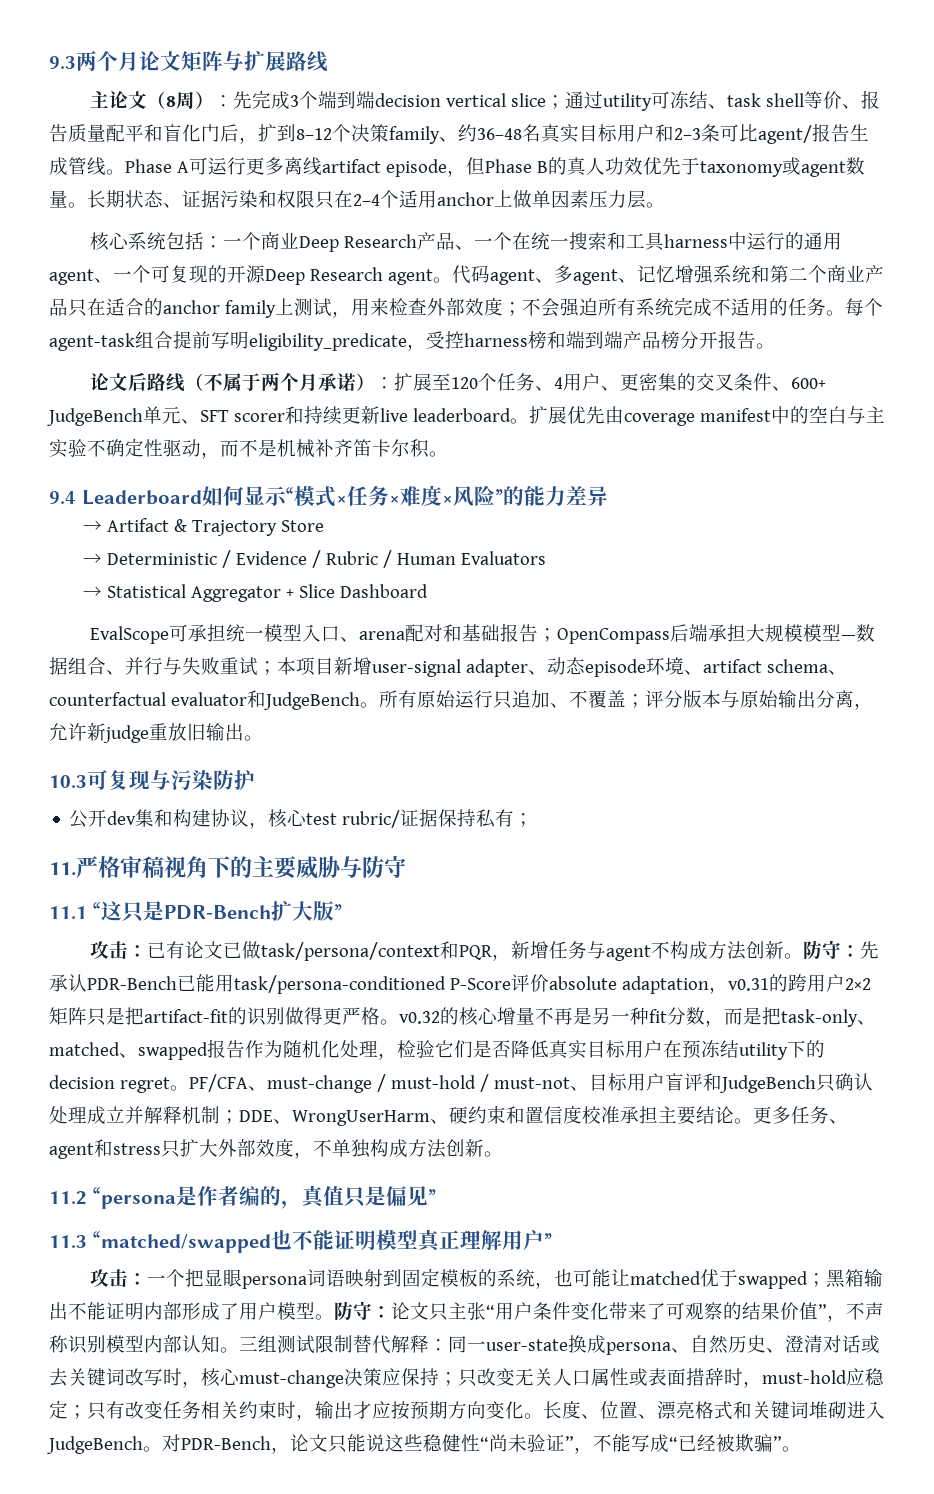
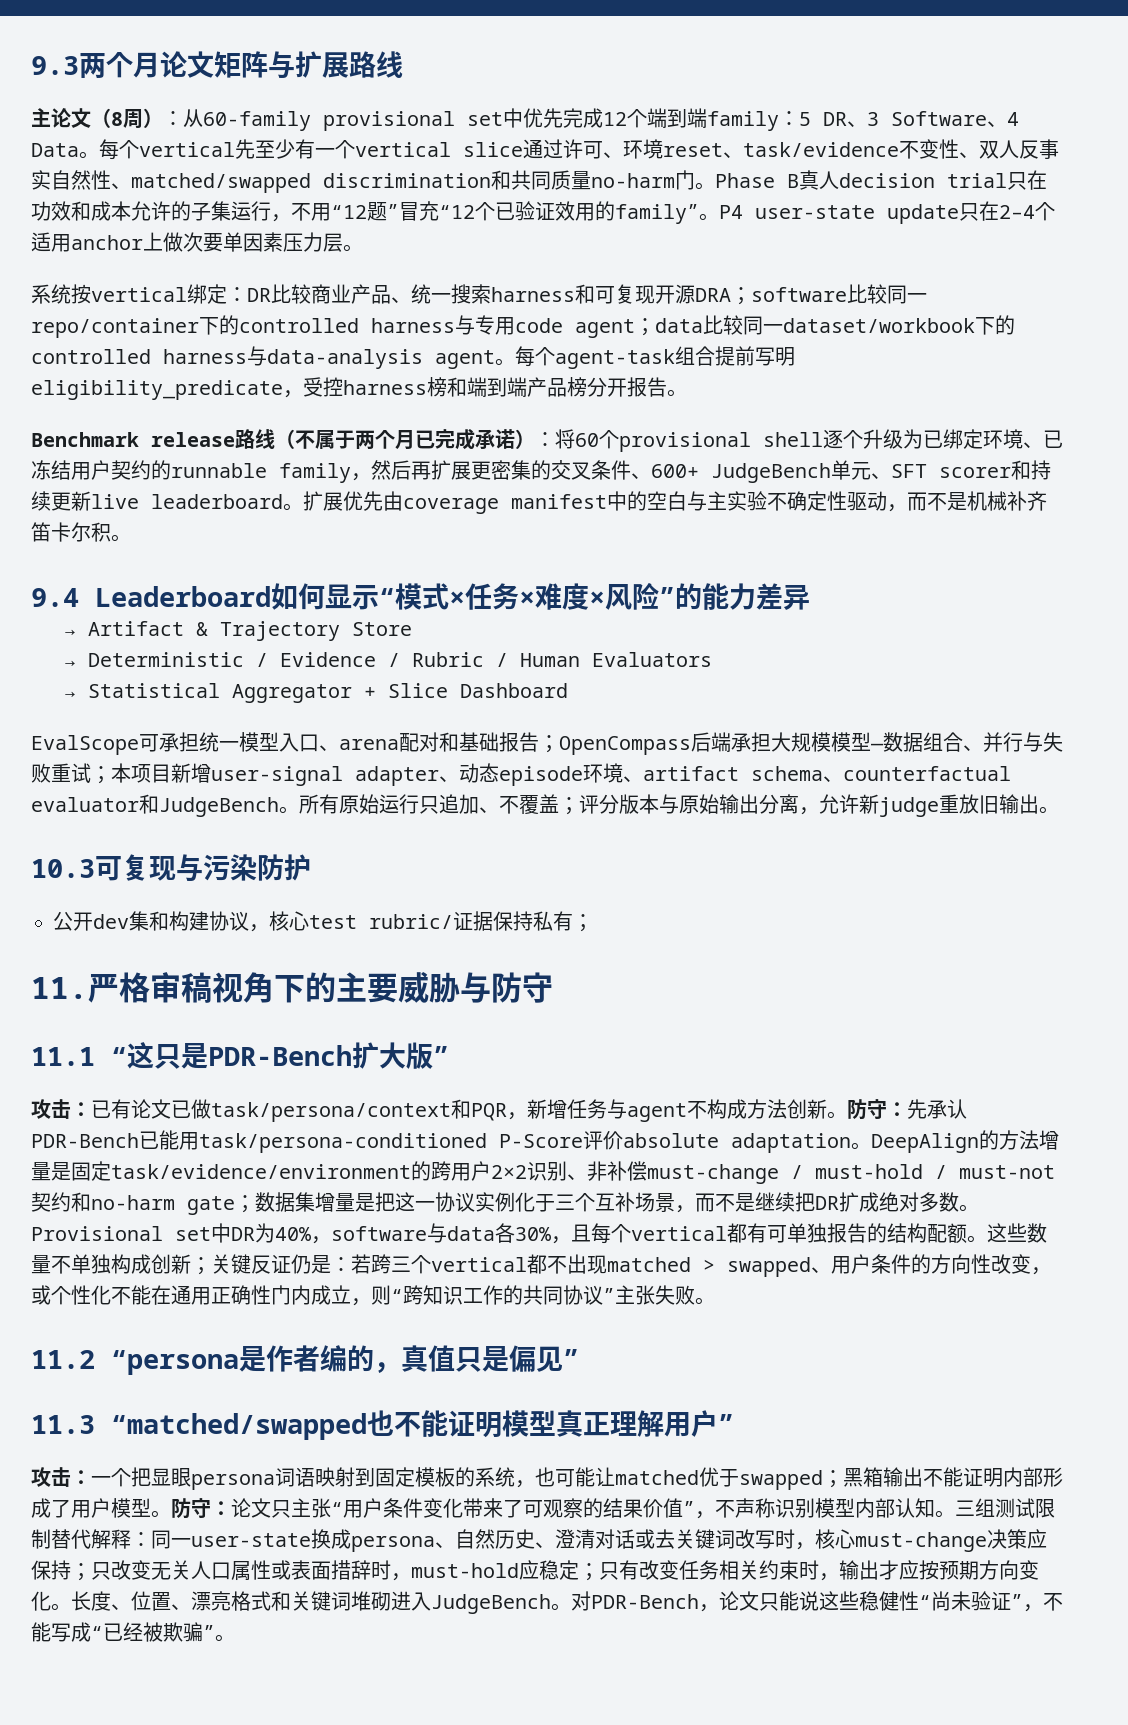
- 主论文（8周）：先完成3个端到端decision vertical slice；通过utility可冻结、task shell等价、报告质量配平和盲化门后，扩到8–12个决策family、约36–48名真实目标用户和2–3条可比agent/报告生成管线。Phase A可运行更多离线artifact episode，但Phase B的真人功效优先于taxonomy或agent数量。长期状态、证据污染和权限只在2–4个适用anchor上做单因素压力层。
+ 主论文（8周）：从60-family provisional set中优先完成12个端到端family：5 DR、3 Software、4 Data。每个vertical先至少有一个vertical slice通过许可、环境reset、task/evidence不变性、双人反事实自然性、matched/swapped discrimination和共同质量no-harm门。Phase B真人decision trial只在功效和成本允许的子集运行，不用“12题”冒充“12个已验证效用的family”。P4 user-state update只在2–4个适用anchor上做次要单因素压力层。
- 核心系统包括：一个商业Deep Research产品、一个在统一搜索和工具harness中运行的通用agent、一个可复现的开源Deep Research agent。代码agent、多agent、记忆增强系统和第二个商业产品只在适合的anchor family上测试，用来检查外部效度；不会强迫所有系统完成不适用的任务。
+ 系统按vertical绑定：DR比较商业产品、统一搜索harness和可复现开源DRA；software比较同一repo/container下的controlled harness与专用code agent；data比较同一dataset/workbook下的controlled harness与data-analysis agent。
- 论文后路线（不属于两个月承诺）：扩展至120个任务、4用户、更密集的交叉条件、600+ JudgeBench单元、SFT scorer和持续更新live leaderboard。
+ Benchmark release路线（不属于两个月已完成承诺）：将60个provisional shell逐个升级为已绑定环境、已冻结用户契约的runnable family，然后再扩展更密集的交叉条件、600+ JudgeBench单元、SFT scorer和持续更新live leaderboard。
- 防守：先承认PDR-Bench已能用task/persona-conditioned P-Score评价absolute adaptation，v0.31的跨用户2×2矩阵只是把artifact-fit的识别做得更严格。v0.32的核心增量不再是另一种fit分数，而是把task-only、matched、swapped报告作为随机化处理，检验它们是否降低真实目标用户在预冻结utility下的decision regret。PF/CFA、must-change / must-hold / must-not、目标用户盲评和JudgeBench只确认处理成立并解释机制；DDE、WrongUserHarm、硬约束和置信度校准承担主要结论。更多任务、agent和stress只扩大外部效度，不单独构成方法创新。
+ 防守：先承认PDR-Bench已能用task/persona-conditioned P-Score评价absolute adaptation。DeepAlign的方法增量是固定task/evidence/environment的跨用户2×2识别、非补偿must-change / must-hold / must-not契约和no-harm gate；数据集增量是把这一协议实例化于三个互补场景，而不是继续把DR扩成绝对多数。Provisional set中DR为40%，software与data各30%，且每个vertical都有可单独报告的结构配额。这些数量不单独构成创新；关键反证仍是：若跨三个vertical都不出现matched > swapped、用户条件的方向性改变，或个性化不能在通用正确性门内成立，则“跨知识工作的共同协议”主张失败。

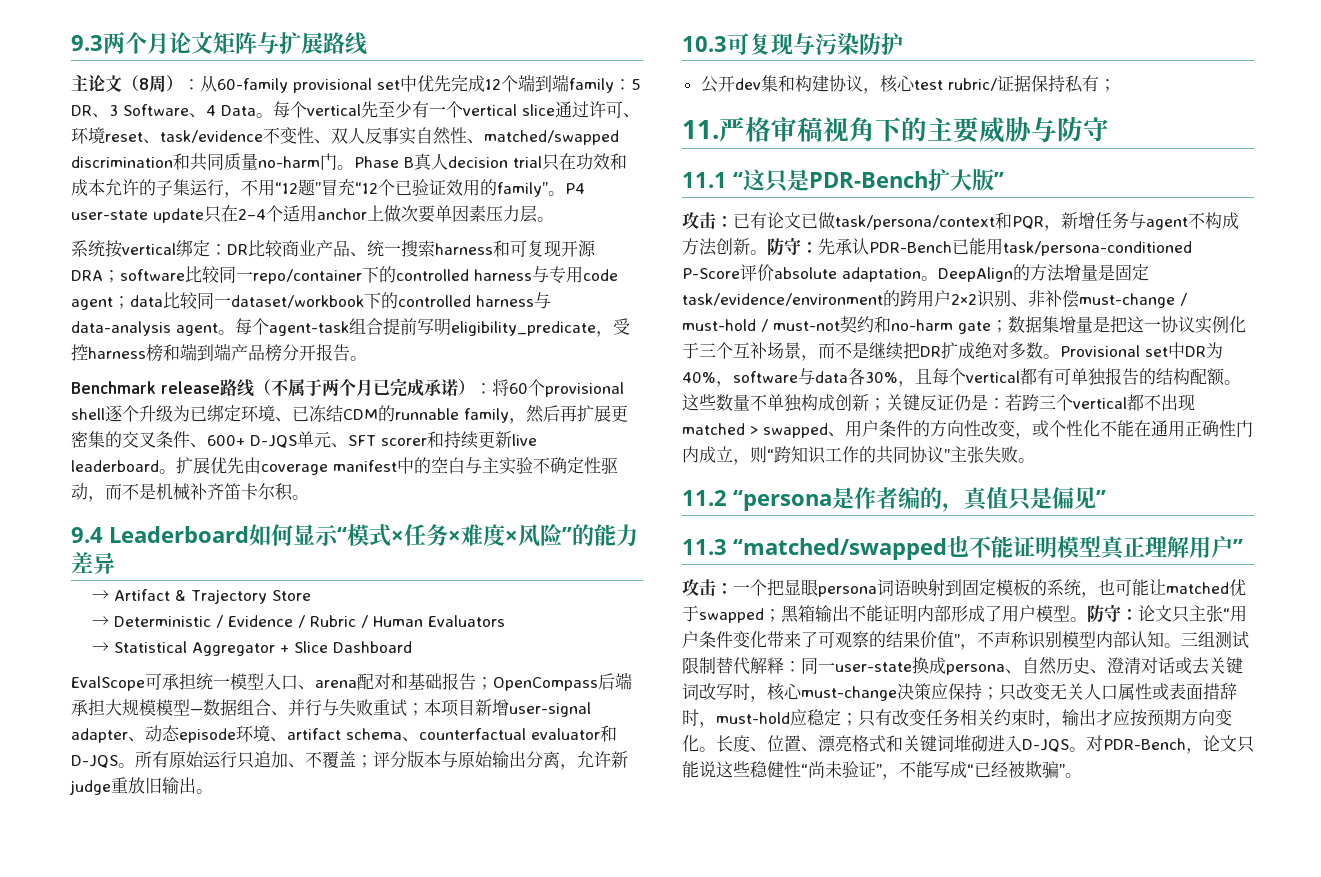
- Benchmark release路线（不属于两个月已完成承诺）：将60个provisional shell逐个升级为已绑定环境、已冻结用户契约的runnable family，然后再扩展更密集的交叉条件、600+ JudgeBench单元、SFT scorer和持续更新live leaderboard。
+ Benchmark release路线（不属于两个月已完成承诺）：将60个provisional shell逐个升级为已绑定环境、已冻结CDM的runnable family，然后再扩展更密集的交叉条件、600+ D-JQS单元、SFT scorer和持续更新live leaderboard。
- EvalScope可承担统一模型入口、arena配对和基础报告；OpenCompass后端承担大规模模型—数据组合、并行与失败重试；本项目新增user-signal adapter、动态episode环境、artifact schema、counterfactual evaluator和JudgeBench。
+ EvalScope可承担统一模型入口、arena配对和基础报告；OpenCompass后端承担大规模模型—数据组合、并行与失败重试；本项目新增user-signal adapter、动态episode环境、artifact schema、counterfactual evaluator和D-JQS。
- 长度、位置、漂亮格式和关键词堆砌进入JudgeBench。
+ 长度、位置、漂亮格式和关键词堆砌进入D-JQS。

